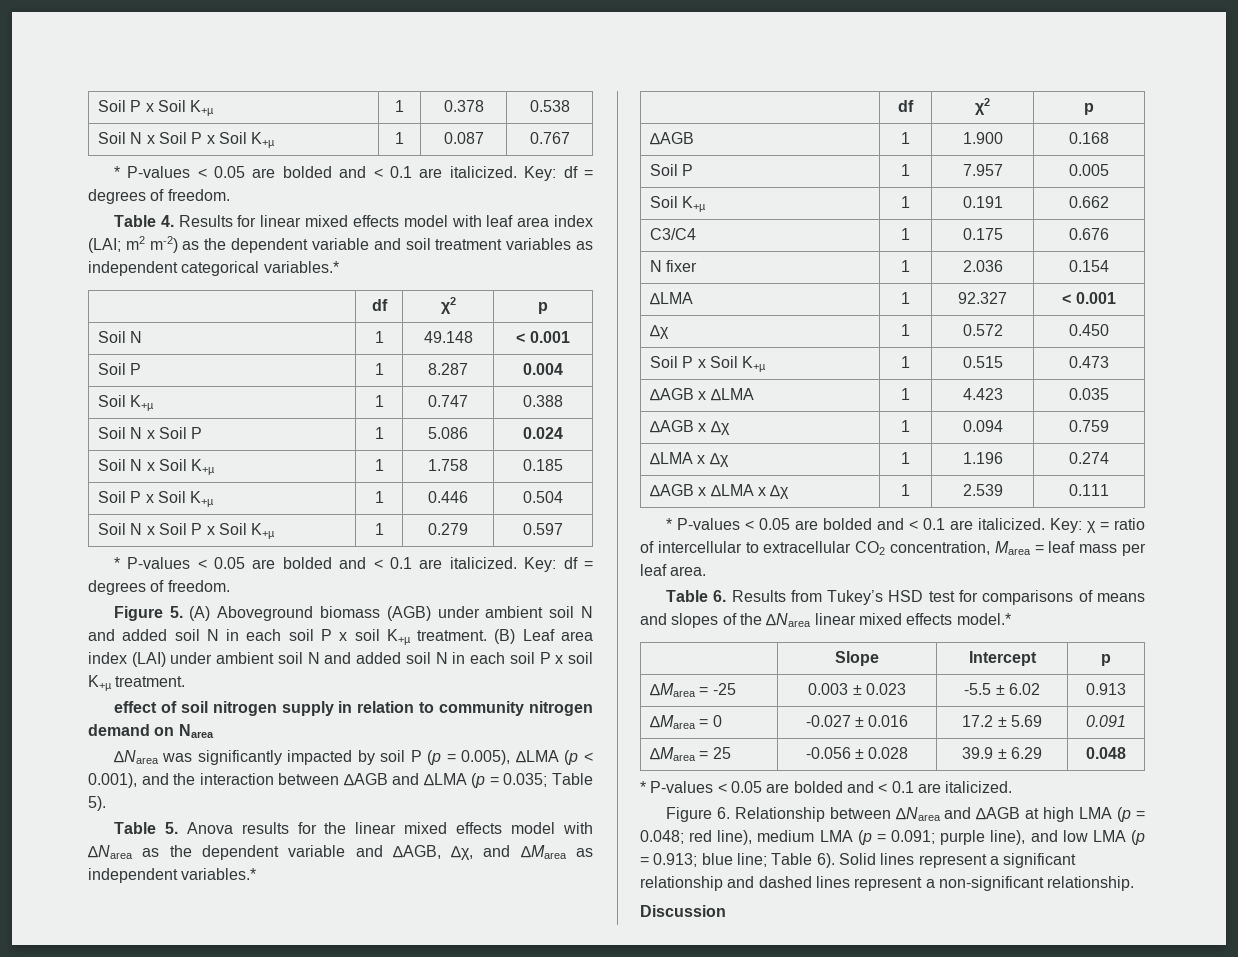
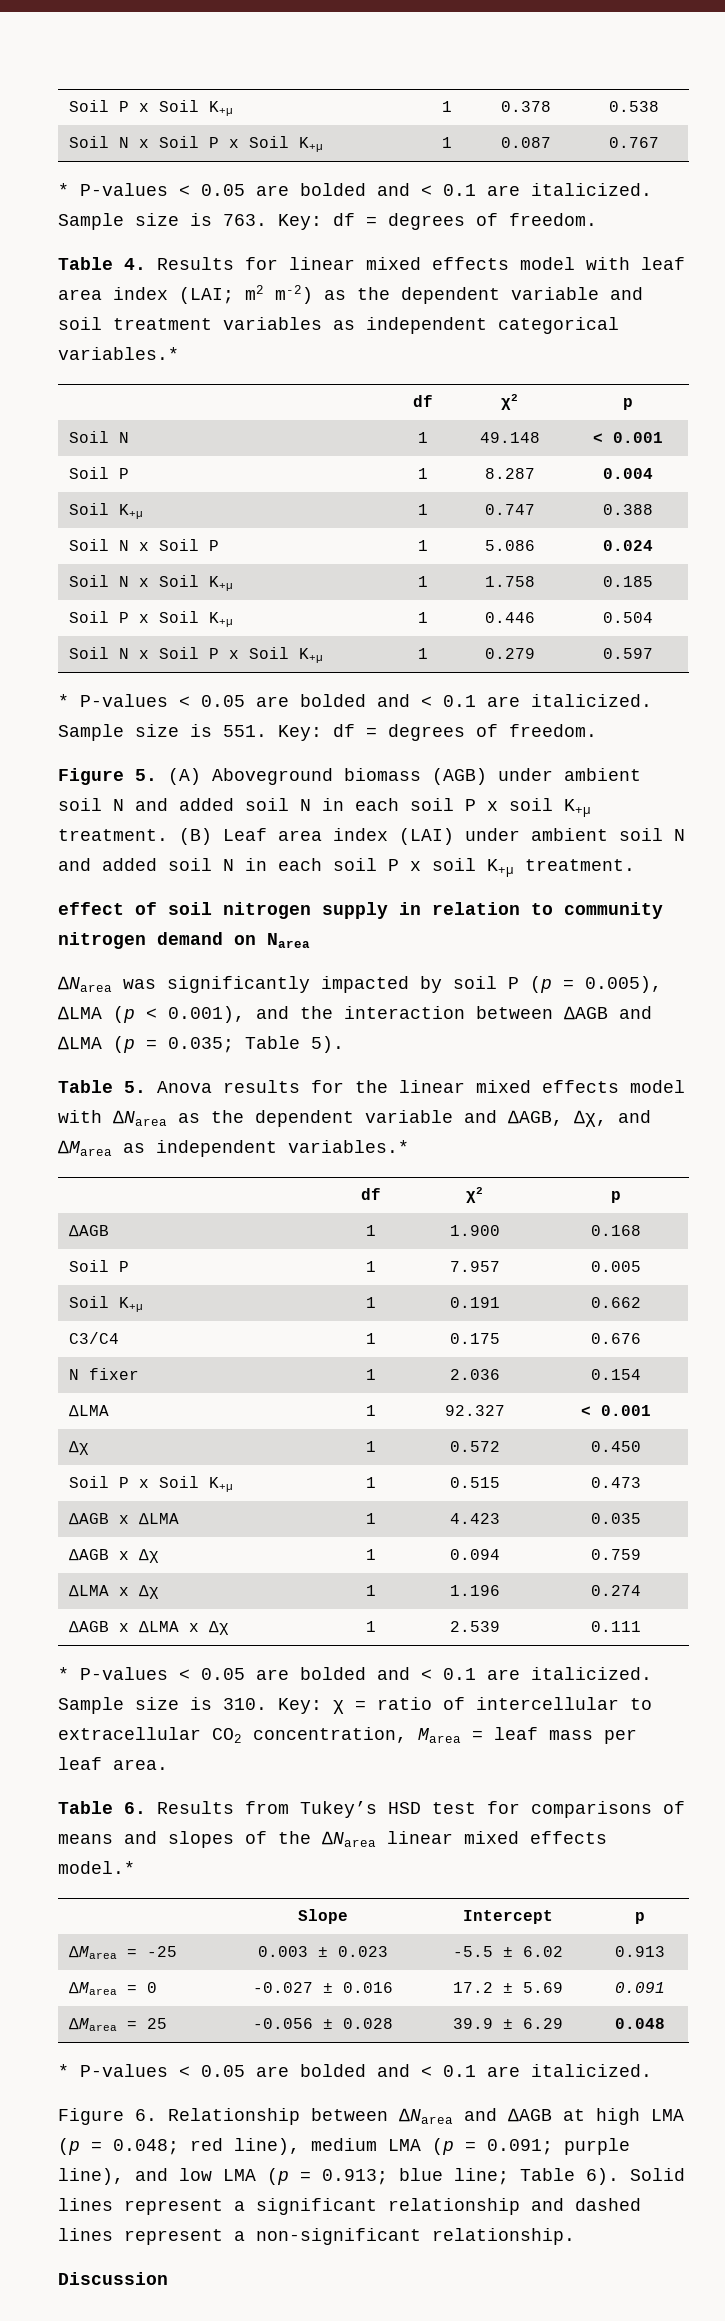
  Soil N x Soil P x Soil K+µ | 1 | 0.087 | 0.767
- * P-values < 0.05 are bolded and < 0.1 are italicized. Key: df = degrees of freedom.
+ * P-values < 0.05 are bolded and < 0.1 are italicized. Sample size is 763. Key: df = degrees of freedom.
  Soil N x Soil P x Soil K+µ | 1 | 0.279 | 0.597
- * P-values < 0.05 are bolded and < 0.1 are italicized. Key: df = degrees of freedom.
+ * P-values < 0.05 are bolded and < 0.1 are italicized. Sample size is 551. Key: df = degrees of freedom.
- Key: χ = ratio of intercellular to extracellular CO2 concentration, Marea = leaf mass per leaf area.
+ Sample size is 310. Key: χ = ratio of intercellular to extracellular CO2 concentration, Marea = leaf mass per leaf area.

